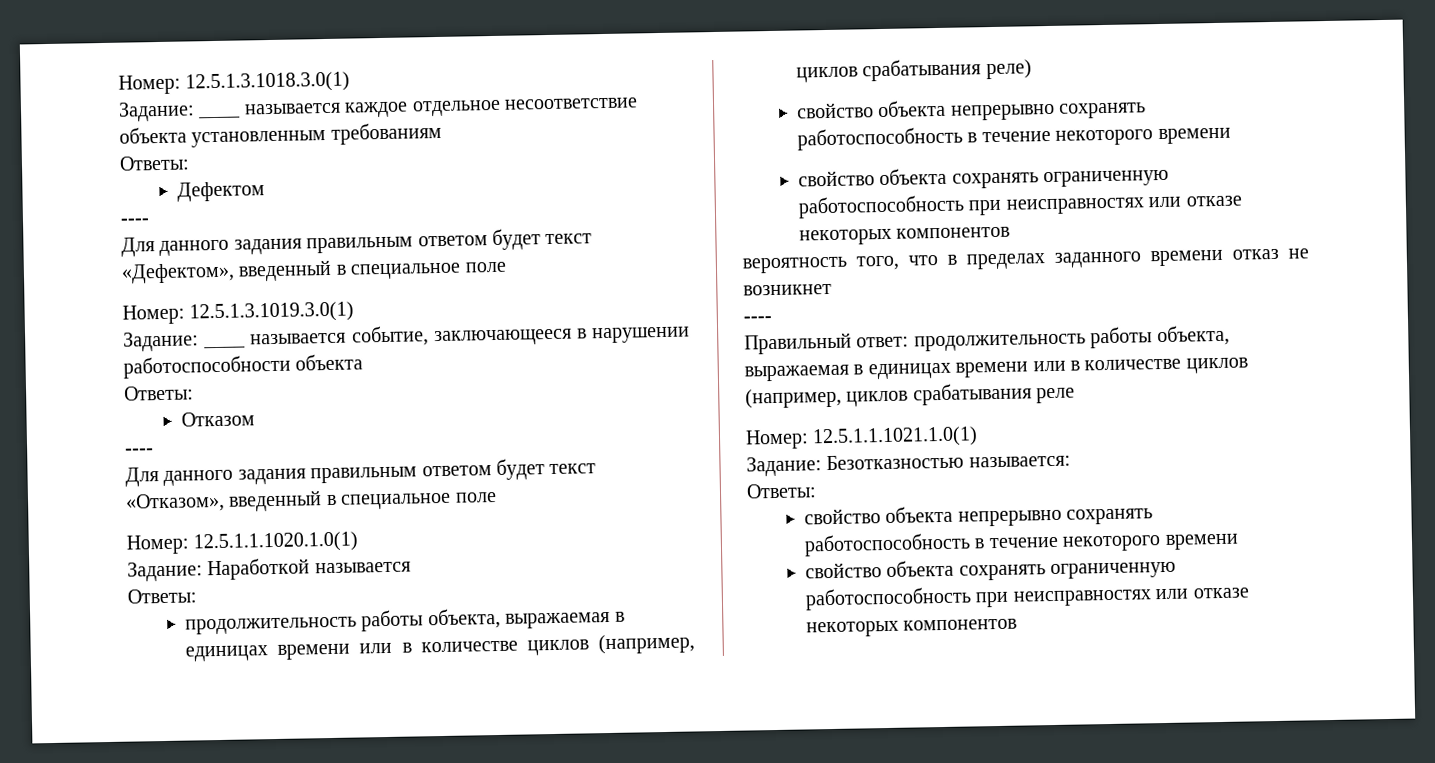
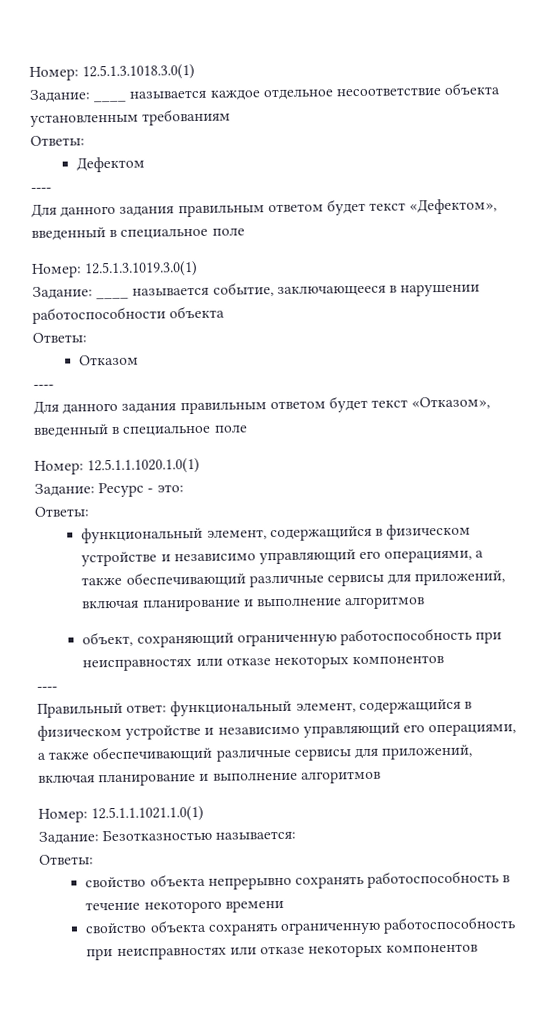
- Задание: Наработкой называется
+ Задание: Ресурс - это:
  Ответы:
- продолжительность работы объекта, выражаемая в единицах времени или в количестве циклов (например, циклов срабатывания реле)
- свойство объекта непрерывно сохранять работоспособность в течение некоторого времени
- свойство объекта сохранять ограниченную работоспособность при неисправностях или отказе некоторых компонентов
- вероятность того, что в пределах заданного времени отказ не возникнет
+ функциональный элемент, содержащийся в физическом устройстве и независимо управляющий его операциями, а также обеспечивающий различные сервисы для приложений, включая планирование и выполнение алгоритмов
+ объект, сохраняющий ограниченную работоспособность при неисправностях или отказе некоторых компонентов
  ----
- Правильный ответ: продолжительность работы объекта, выражаемая в единицах времени или в количестве циклов (например, циклов срабатывания реле
+ Правильный ответ: функциональный элемент, содержащийся в физическом устройстве и независимо управляющий его операциями, а также обеспечивающий различные сервисы для приложений, включая планирование и выполнение алгоритмов

